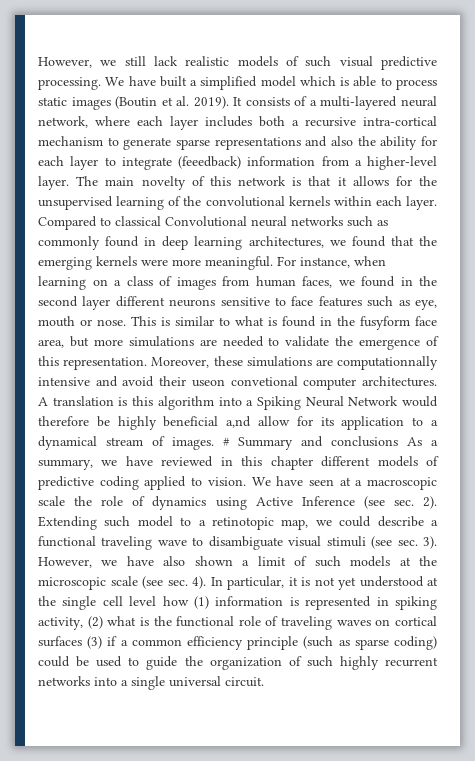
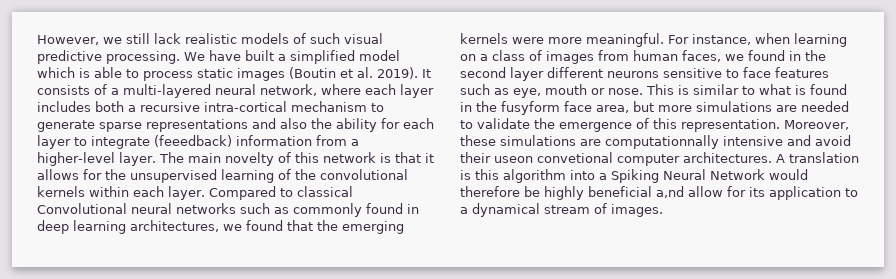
- # Summary and conclusions As a summary, we have reviewed in this chapter different models of predictive coding applied to vision. We have seen at a macroscopic scale the role of dynamics using Active Inference (see sec. 2). Extending such model to a retinotopic map, we could describe a functional traveling wave to disambiguate visual stimuli (see sec. 3). However, we have also shown a limit of such models at the microscopic scale (see sec. 4). In particular, it is not yet understood at the single cell level how (1) information is represented in spiking activity, (2) what is the functional role of traveling waves on cortical surfaces (3) if a common efficiency principle (such as sparse coding) could be used to guide the organization of such highly recurrent networks into a single universal circuit.

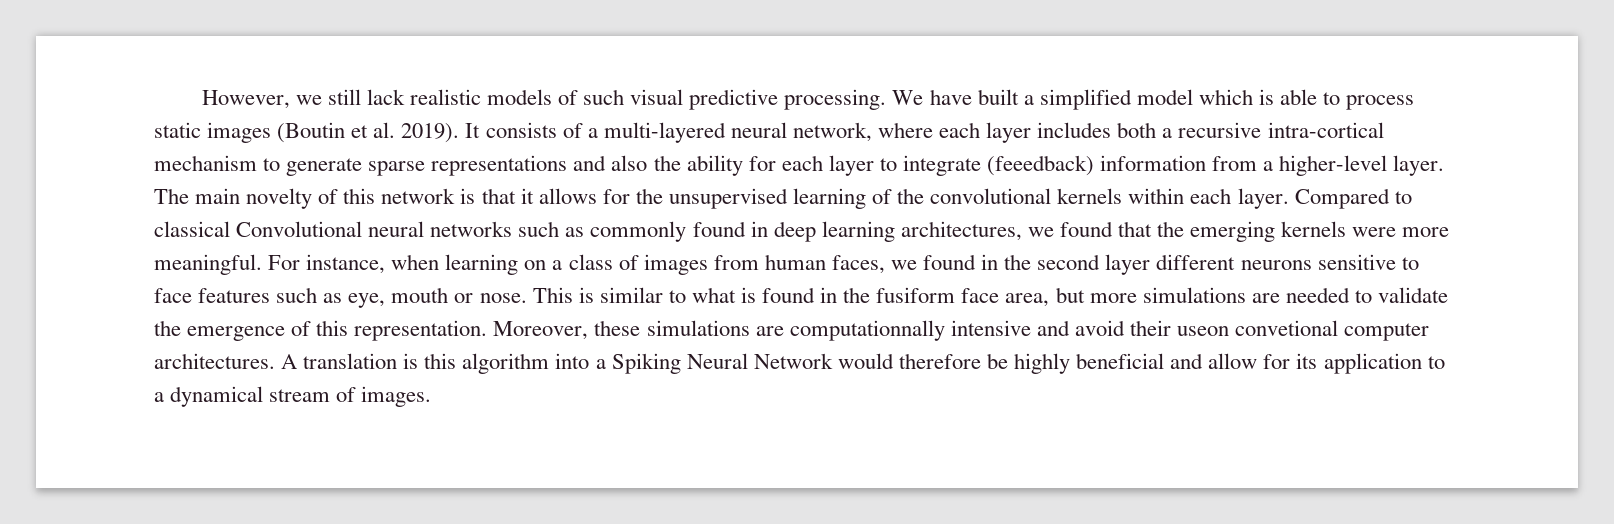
- This is similar to what is found in the fusyform face area, but more simulations are needed to validate the emergence of this representation.
+ This is similar to what is found in the fusiform face area, but more simulations are needed to validate the emergence of this representation.
- A translation is this algorithm into a Spiking Neural Network would therefore be highly beneficial a,nd allow for its application to a dynamical stream of images.
+ A translation is this algorithm into a Spiking Neural Network would therefore be highly beneficial and allow for its application to a dynamical stream of images.

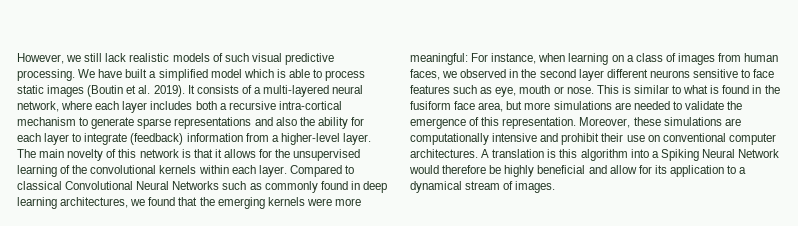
- It consists of a multi-layered neural network, where each layer includes both a recursive intra-cortical mechanism to generate sparse representations and also the ability for each layer to integrate (feeedback) information from a higher-level layer.
+ It consists of a multi-layered neural network, where each layer includes both a recursive intra-cortical mechanism to generate sparse representations and also the ability for each layer to integrate (feedback) information from a higher-level layer.
- Compared to classical Convolutional neural networks such as commonly found in deep learning architectures, we found that the emerging kernels were more meaningful. For instance, when learning on a class of images from human faces, we found in the second layer different neurons sensitive to face features such as eye, mouth or nose.
+ Compared to classical Convolutional Neural Networks such as commonly found in deep learning architectures, we found that the emerging kernels were more meaningful: For instance, when learning on a class of images from human faces, we observed in the second layer different neurons sensitive to face features such as eye, mouth or nose.
- Moreover, these simulations are computationnally intensive and avoid their useon convetional computer architectures.
+ Moreover, these simulations are computationally intensive and prohibit their use on conventional computer architectures.

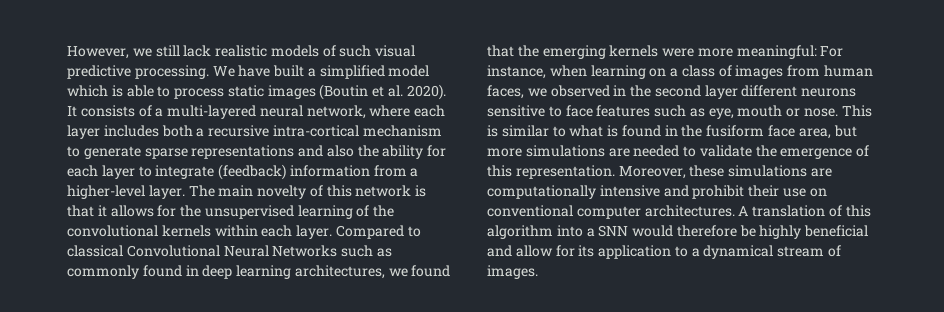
- We have built a simplified model which is able to process static images (Boutin et al. 2019).
+ We have built a simplified model which is able to process static images (Boutin et al. 2020).
- A translation is this algorithm into a Spiking Neural Network would therefore be highly beneficial and allow for its application to a dynamical stream of images.
+ A translation of this algorithm into a SNN would therefore be highly beneficial and allow for its application to a dynamical stream of images.

